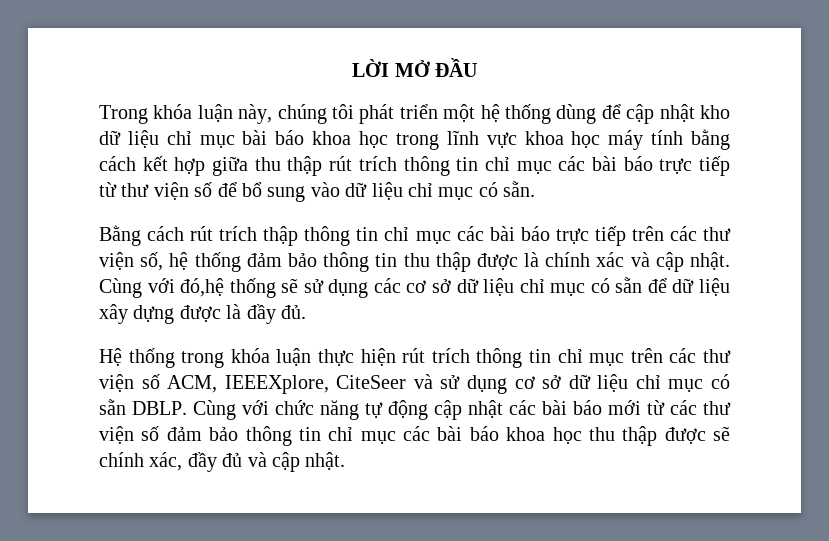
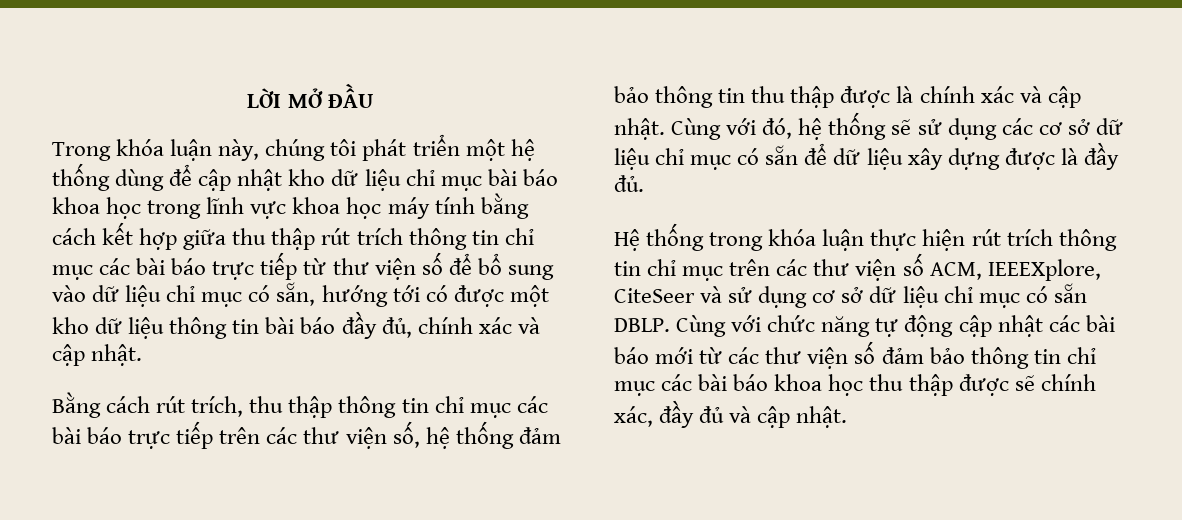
- Trong khóa luận này, chúng tôi phát triển một hệ thống dùng để cập nhật kho dữ liệu chỉ mục bài báo khoa học trong lĩnh vực khoa học máy tính bằng cách kết hợp giữa thu thập rút trích thông tin chỉ mục các bài báo trực tiếp từ thư viện số để bổ sung vào dữ liệu chỉ mục có sẵn.
+ Trong khóa luận này, chúng tôi phát triển một hệ thống dùng để cập nhật kho dữ liệu chỉ mục bài báo khoa học trong lĩnh vực khoa học máy tính bằng cách kết hợp giữa thu thập rút trích thông tin chỉ mục các bài báo trực tiếp từ thư viện số để bổ sung vào dữ liệu chỉ mục có sẵn, hướng tới có được một kho dữ liệu thông tin bài báo đầy đủ, chính xác và cập nhật.
- Bằng cách rút trích thập thông tin chỉ mục các bài báo trực tiếp trên các thư viện số, hệ thống đảm bảo thông tin thu thập được là chính xác và cập nhật.
+ Bằng cách rút trích, thu thập thông tin chỉ mục các bài báo trực tiếp trên các thư viện số, hệ thống đảm bảo thông tin thu thập được là chính xác và cập nhật.
- Cùng với đó,hệ thống sẽ sử dụng các cơ sở dữ liệu chỉ mục có sẵn để dữ liệu xây dựng được là đầy đủ.
+ Cùng với đó, hệ thống sẽ sử dụng các cơ sở dữ liệu chỉ mục có sẵn để dữ liệu xây dựng được là đầy đủ.

